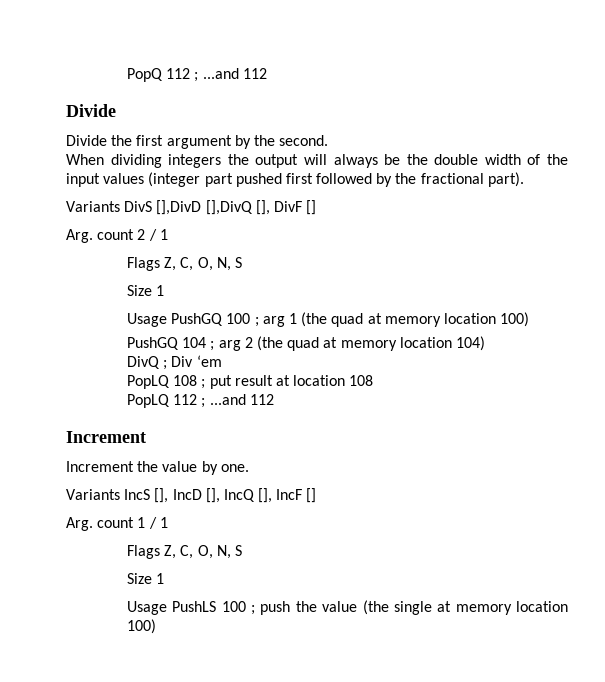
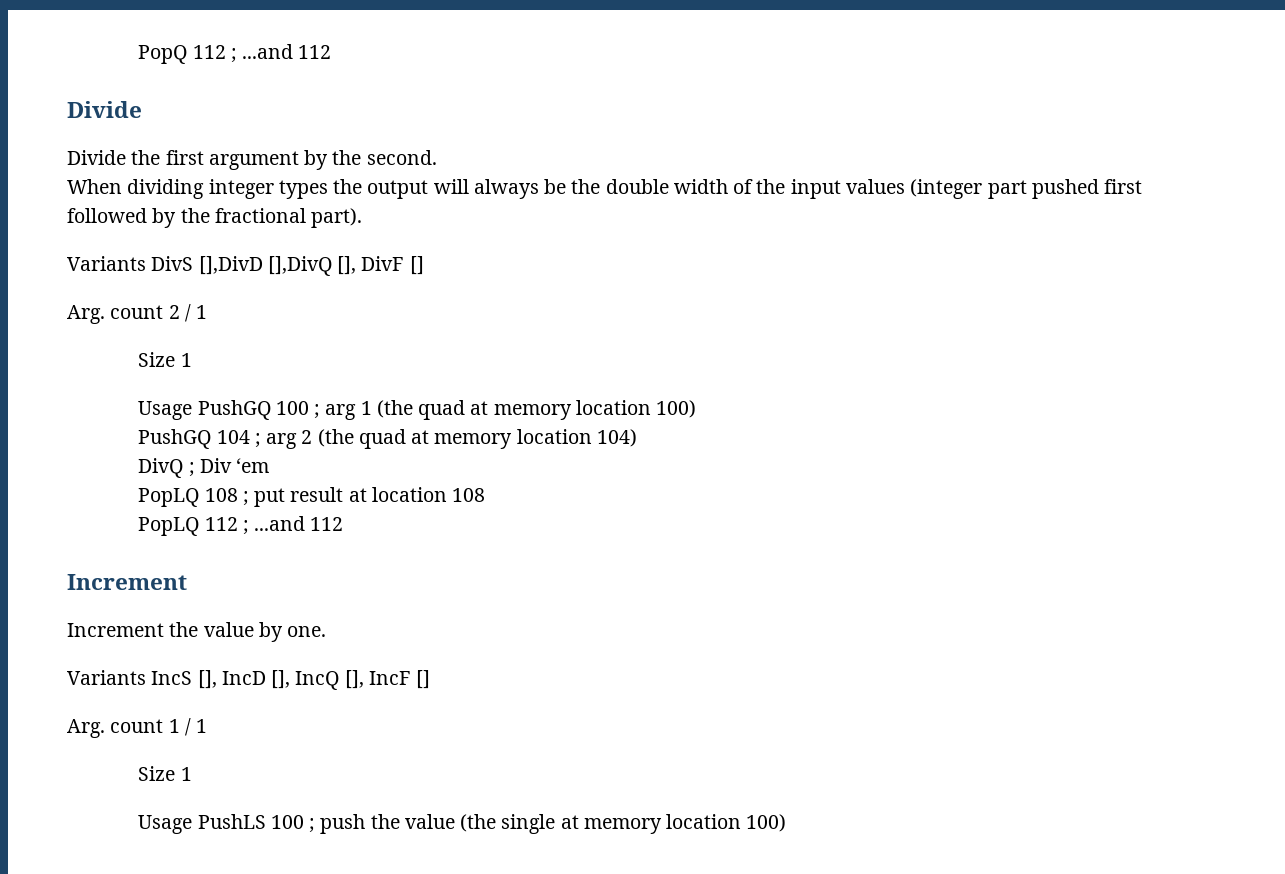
- When dividing integers the output will always be the double width of the input values (integer part pushed first followed by the fractional part).
+ When dividing integer types the output will always be the double width of the input values (integer part pushed first followed by the fractional part).
  Arg. count 2 / 1
- Flags Z, C, O, N, S
  Arg. count 1 / 1
- Flags Z, C, O, N, S

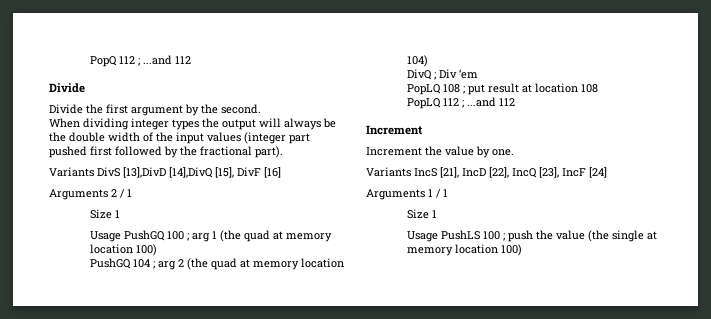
- Variants DivS [],DivD [],DivQ [], DivF []
- Arg. count 2 / 1
+ Variants DivS [13],DivD [14],DivQ [15], DivF [16]
+ Arguments 2 / 1
- Variants IncS [], IncD [], IncQ [], IncF []
- Arg. count 1 / 1
+ Variants IncS [21], IncD [22], IncQ [23], IncF [24]
+ Arguments 1 / 1

